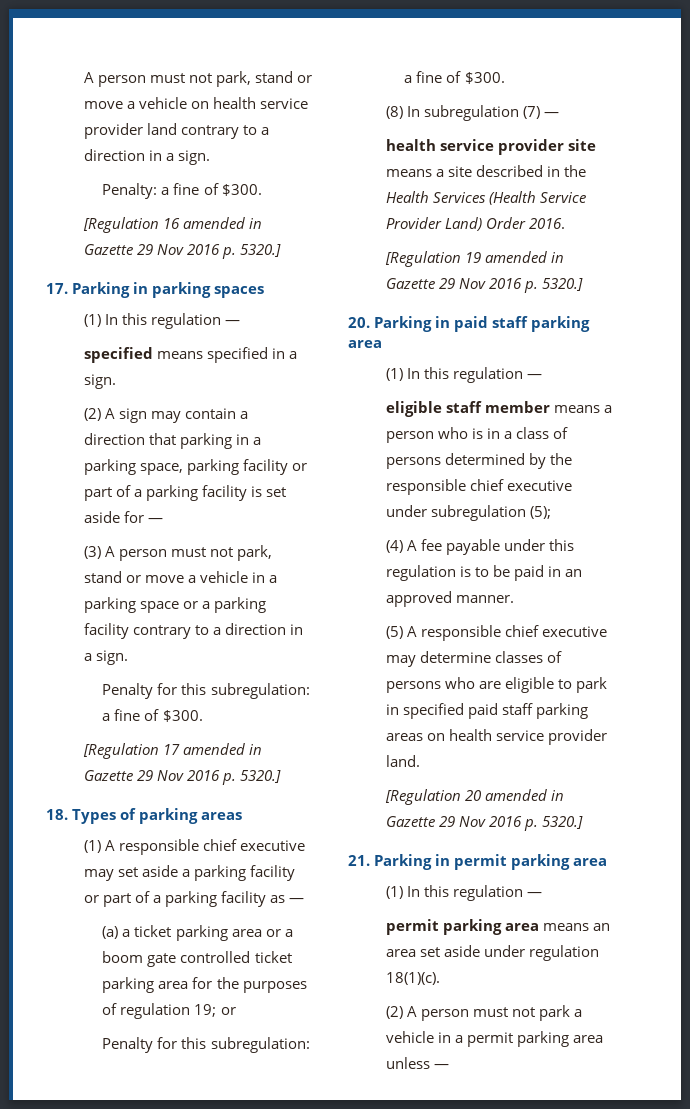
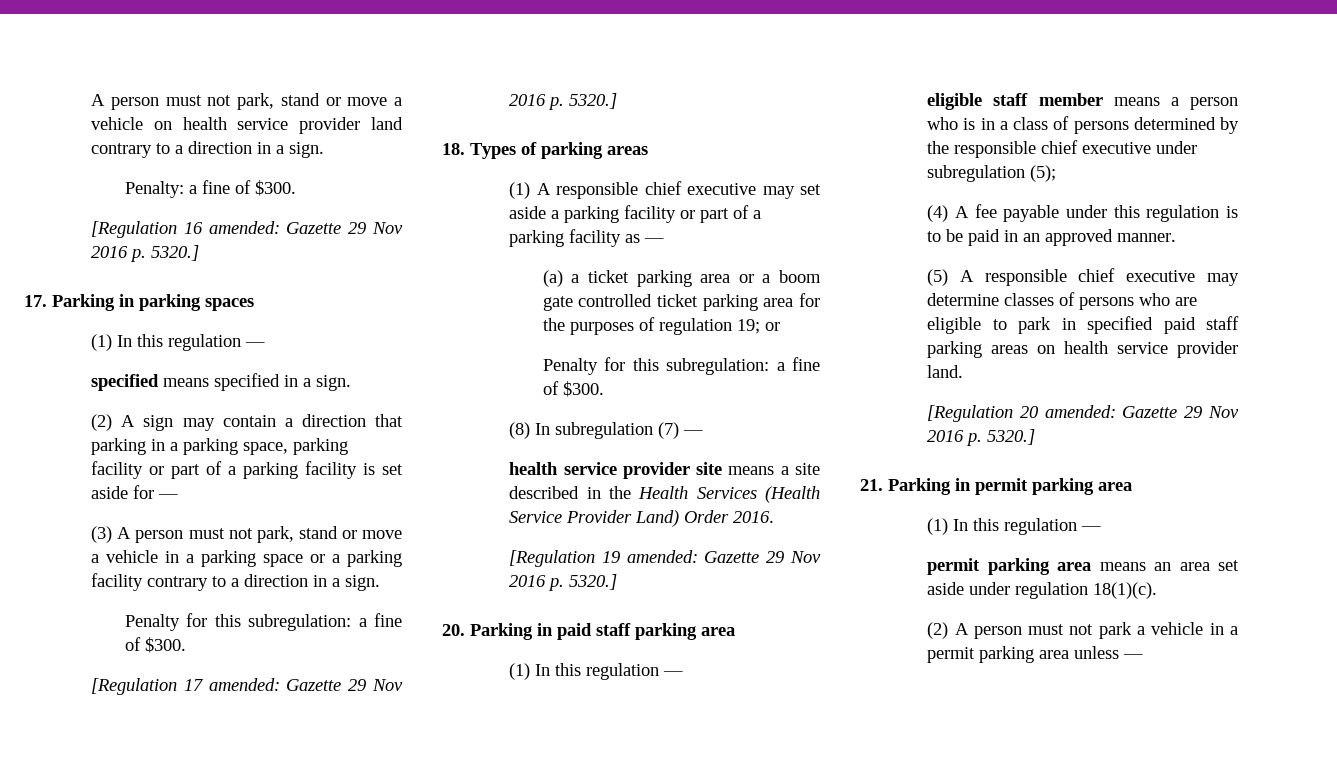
- [Regulation 16 amended in Gazette 29 Nov 2016 p. 5320.]
+ [Regulation 16 amended: Gazette 29 Nov 2016 p. 5320.]
- [Regulation 17 amended in Gazette 29 Nov 2016 p. 5320.]
+ [Regulation 17 amended: Gazette 29 Nov 2016 p. 5320.]
- [Regulation 19 amended in Gazette 29 Nov 2016 p. 5320.]
+ [Regulation 19 amended: Gazette 29 Nov 2016 p. 5320.]
- [Regulation 20 amended in Gazette 29 Nov 2016 p. 5320.]
+ [Regulation 20 amended: Gazette 29 Nov 2016 p. 5320.]

